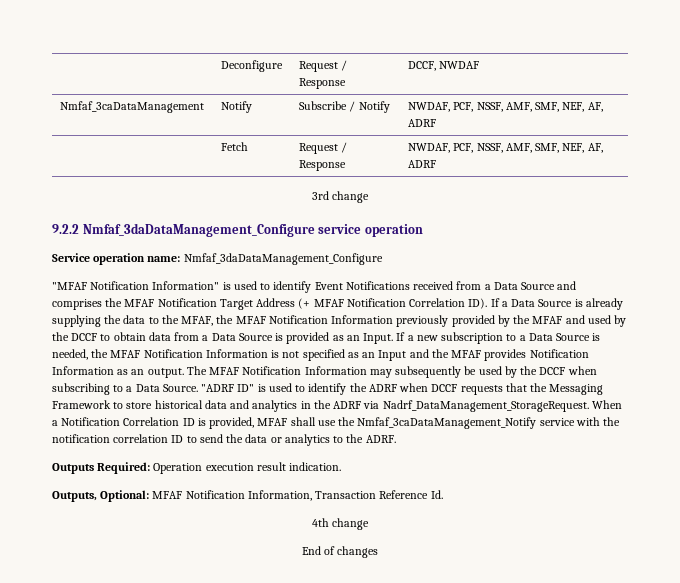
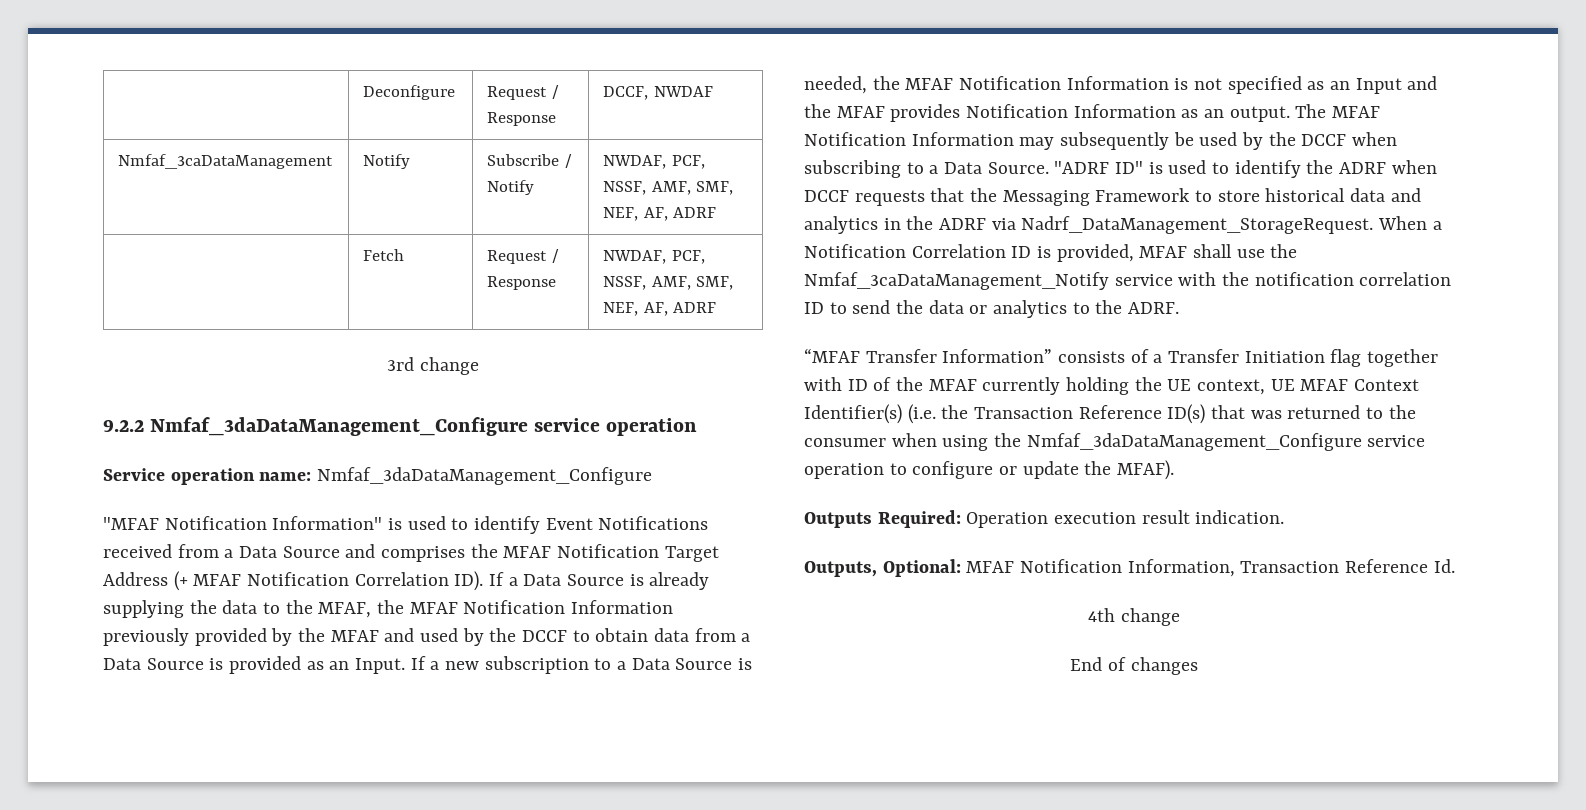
+ “MFAF Transfer Information” consists of a Transfer Initiation flag together with ID of the MFAF currently holding the UE context, UE MFAF Context Identifier(s) (i.e. the Transaction Reference ID(s) that was returned to the consumer when using the Nmfaf_3daDataManagement_Configure service operation to configure or update the MFAF).

